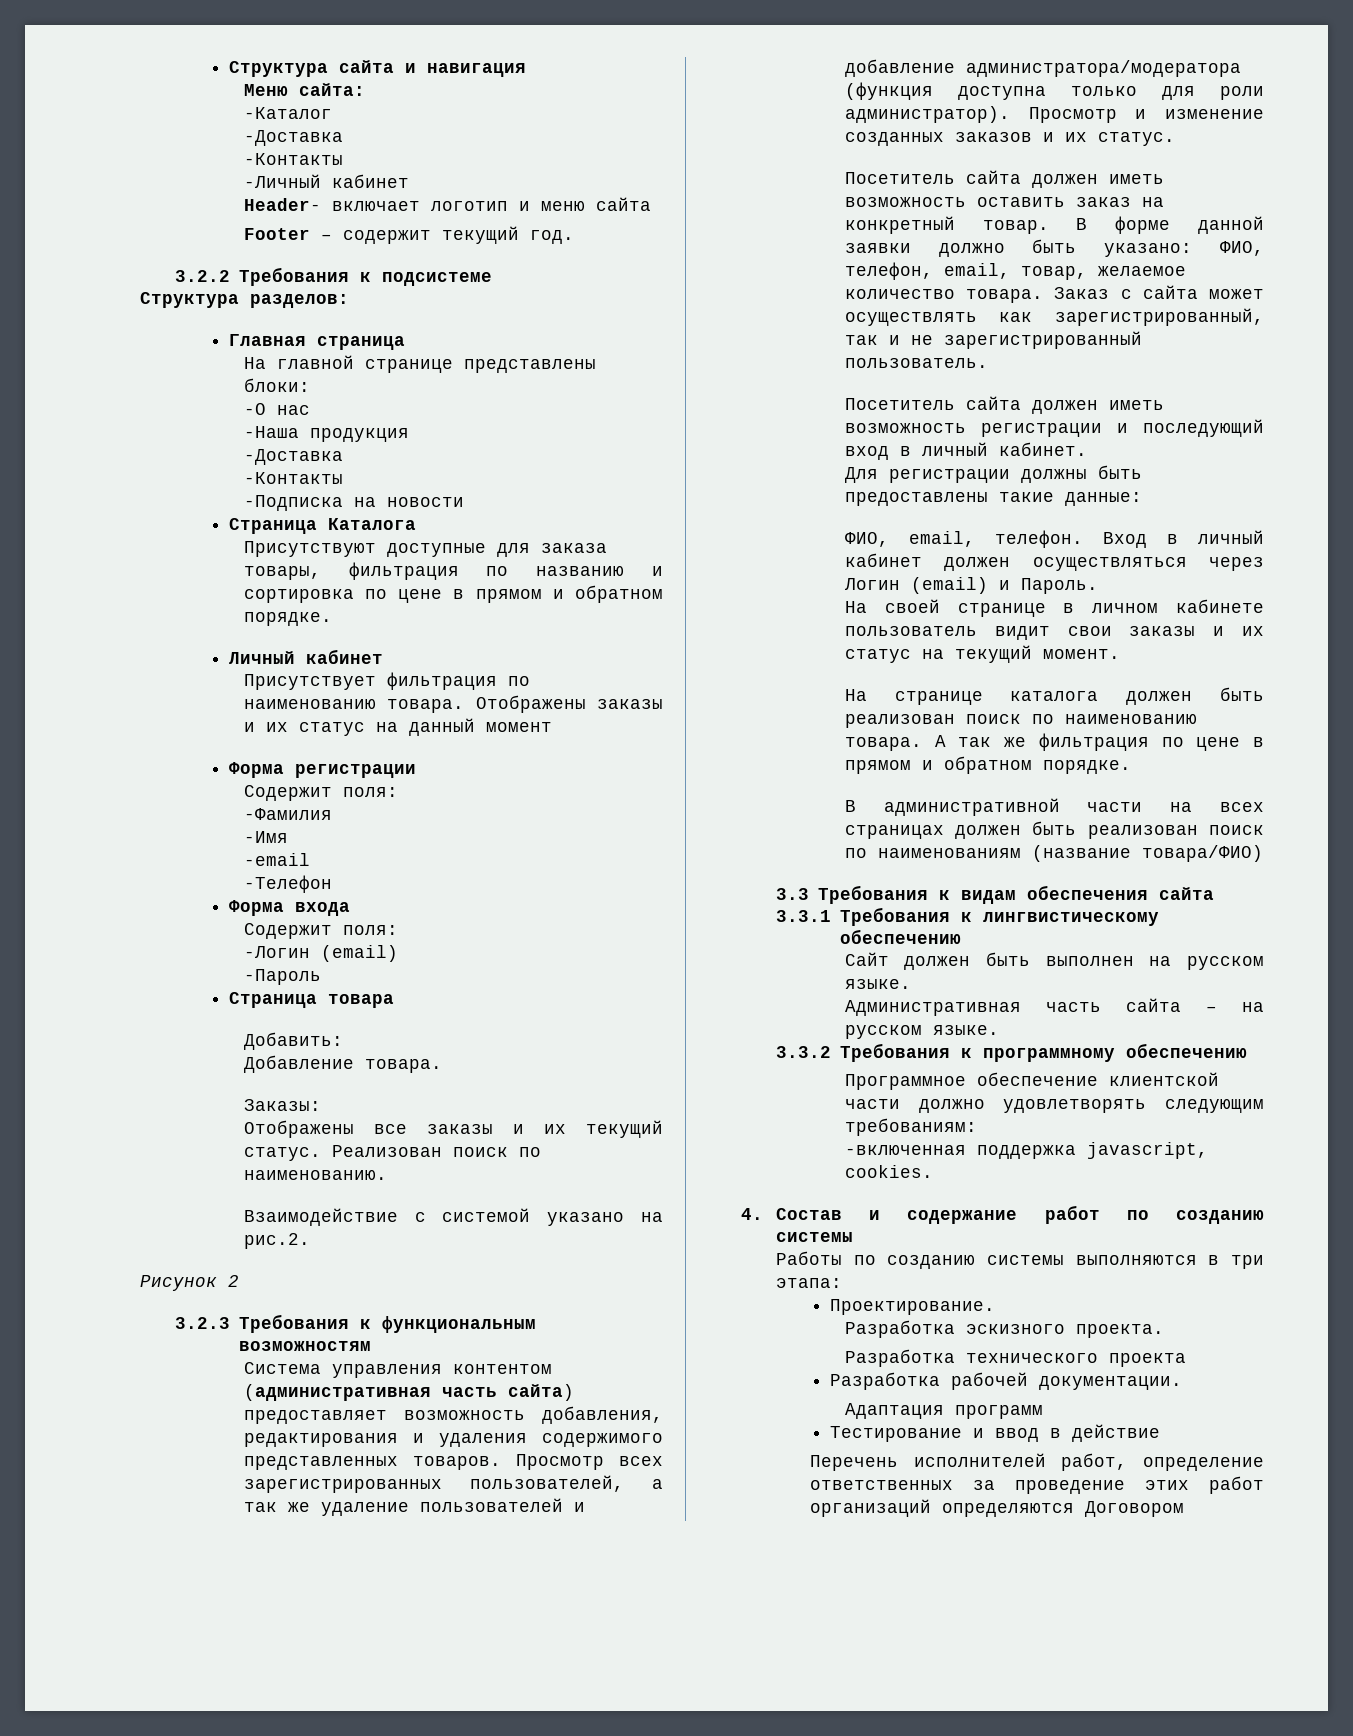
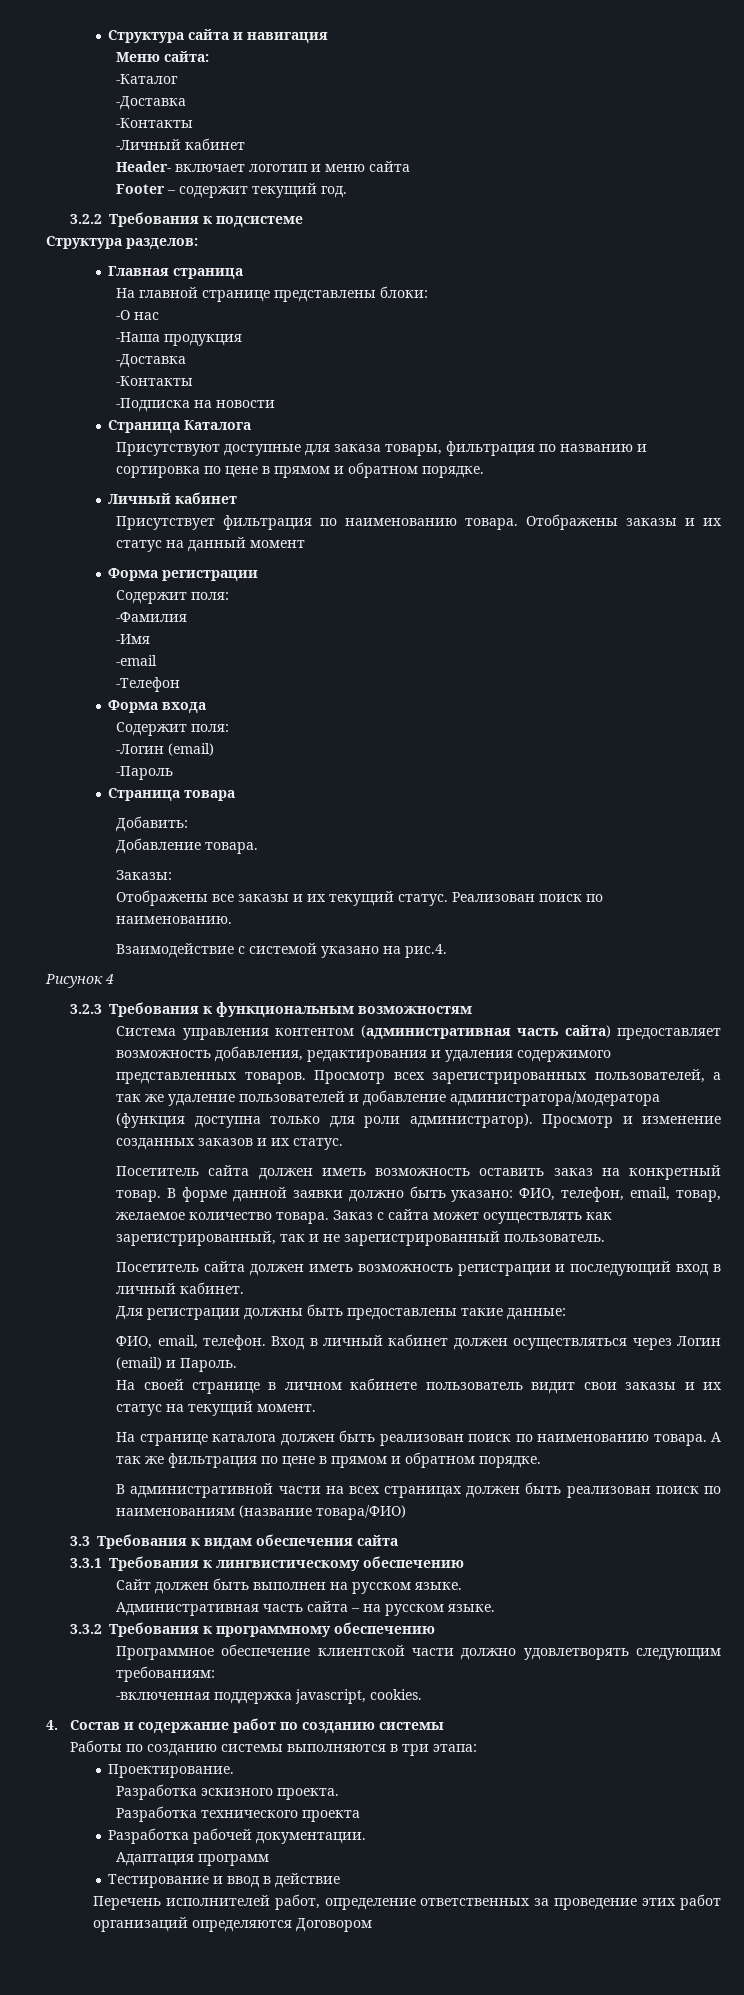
- Взаимодействие с системой указано на рис.2.
+ Взаимодействие с системой указано на рис.4.
- Рисунок 2
+ Рисунок 4

